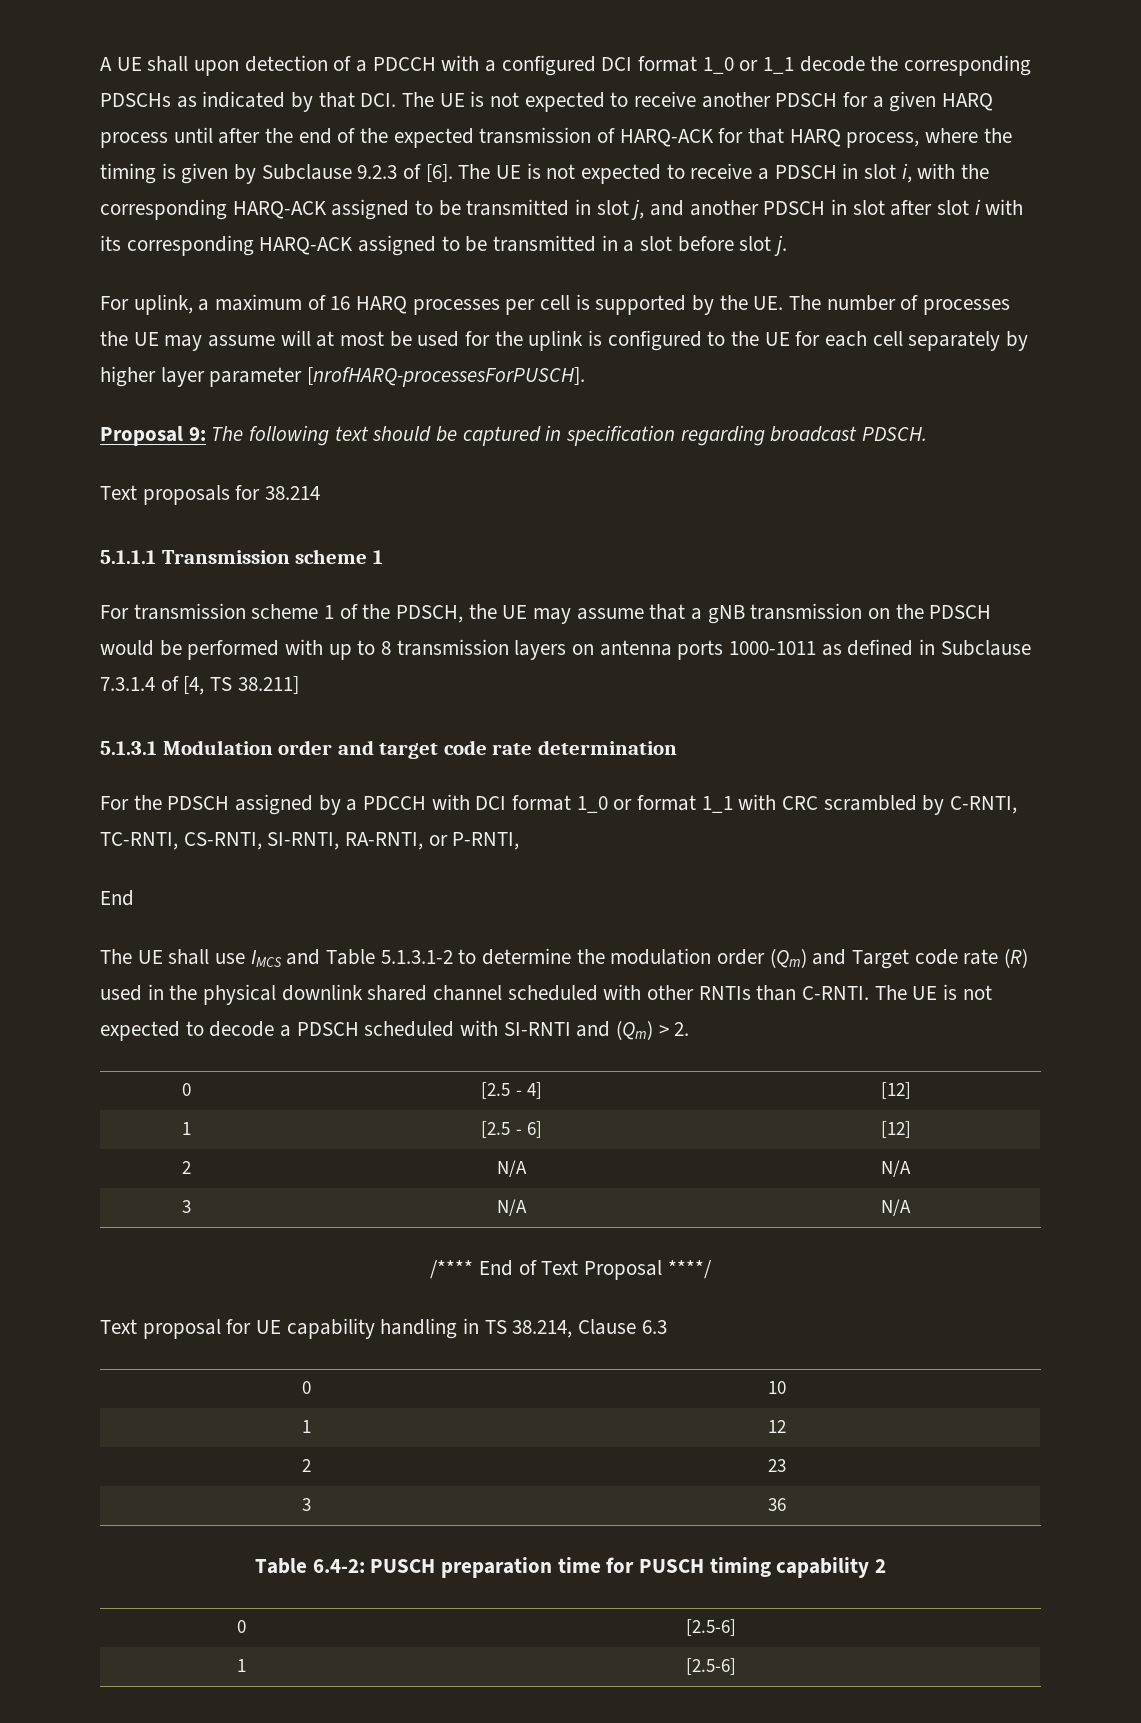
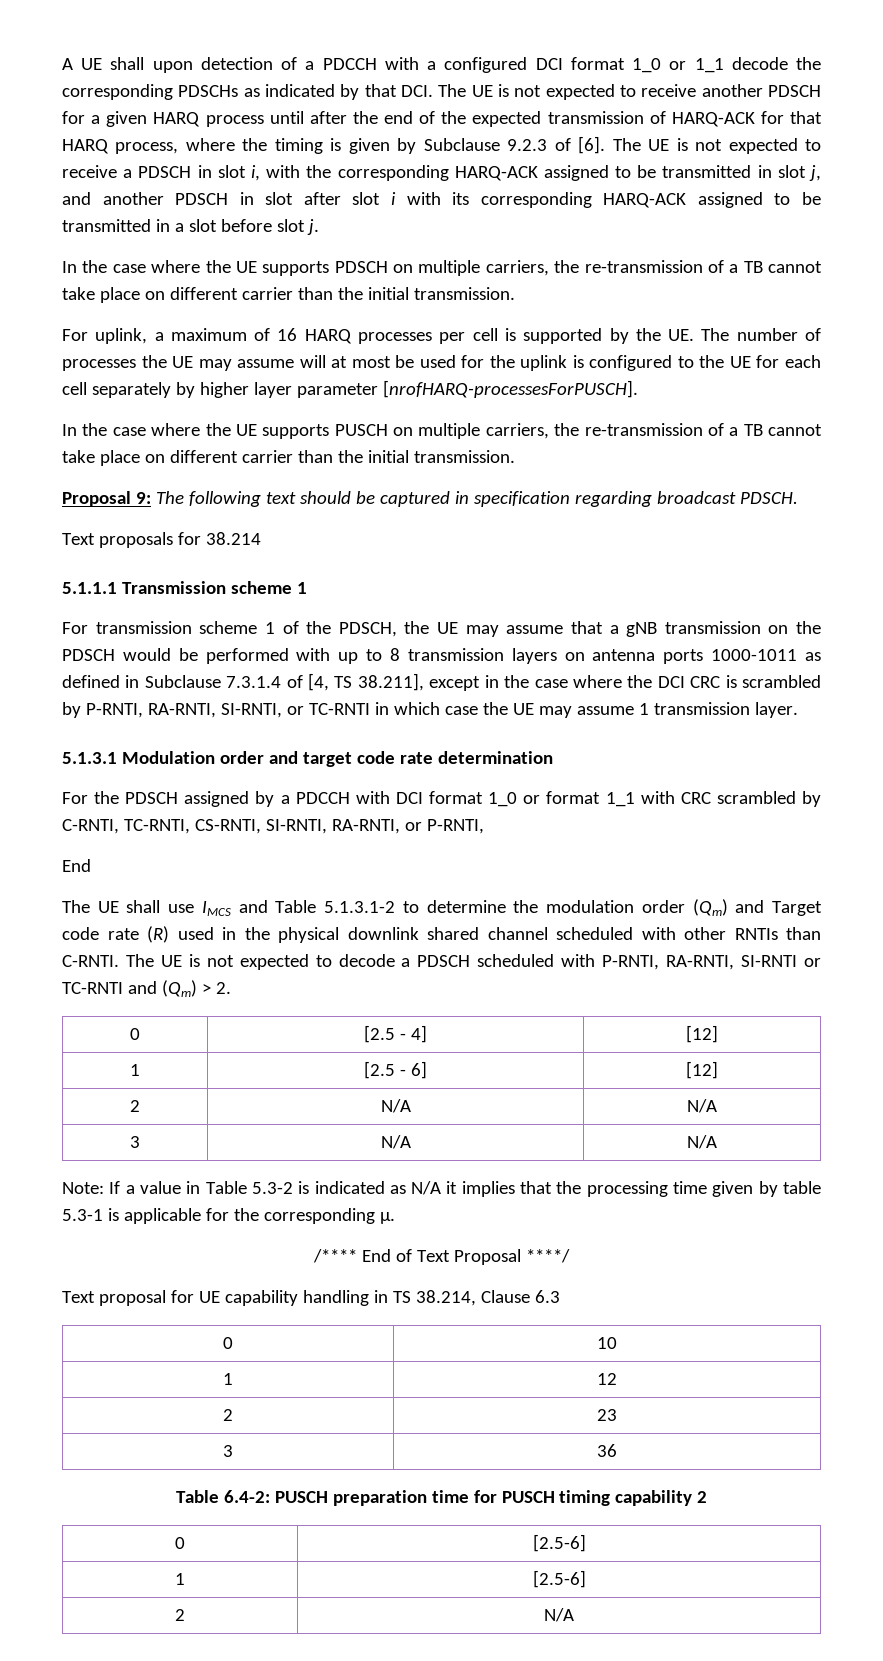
+ In the case where the UE supports PDSCH on multiple carriers, the re-transmission of a TB cannot take place on different carrier than the initial transmission.
+ In the case where the UE supports PUSCH on multiple carriers, the re-transmission of a TB cannot take place on different carrier than the initial transmission.
- For transmission scheme 1 of the PDSCH, the UE may assume that a gNB transmission on the PDSCH would be performed with up to 8 transmission layers on antenna ports 1000-1011 as defined in Subclause 7.3.1.4 of [4, TS 38.211]
+ For transmission scheme 1 of the PDSCH, the UE may assume that a gNB transmission on the PDSCH would be performed with up to 8 transmission layers on antenna ports 1000-1011 as defined in Subclause 7.3.1.4 of [4, TS 38.211], except in the case where the DCI CRC is scrambled by P-RNTI, RA-RNTI, SI-RNTI, or TC-RNTI in which case the UE may assume 1 transmission layer.
- The UE is not expected to decode a PDSCH scheduled with SI-RNTI and (Qm) > 2.
+ The UE is not expected to decode a PDSCH scheduled with P-RNTI, RA-RNTI, SI-RNTI or TC-RNTI and (Qm) > 2.
+ Note: If a value in Table 5.3-2 is indicated as N/A it implies that the processing time given by table 5.3-1 is applicable for the corresponding µ.
  1 | [2.5-6]
+ 2 | N/A

